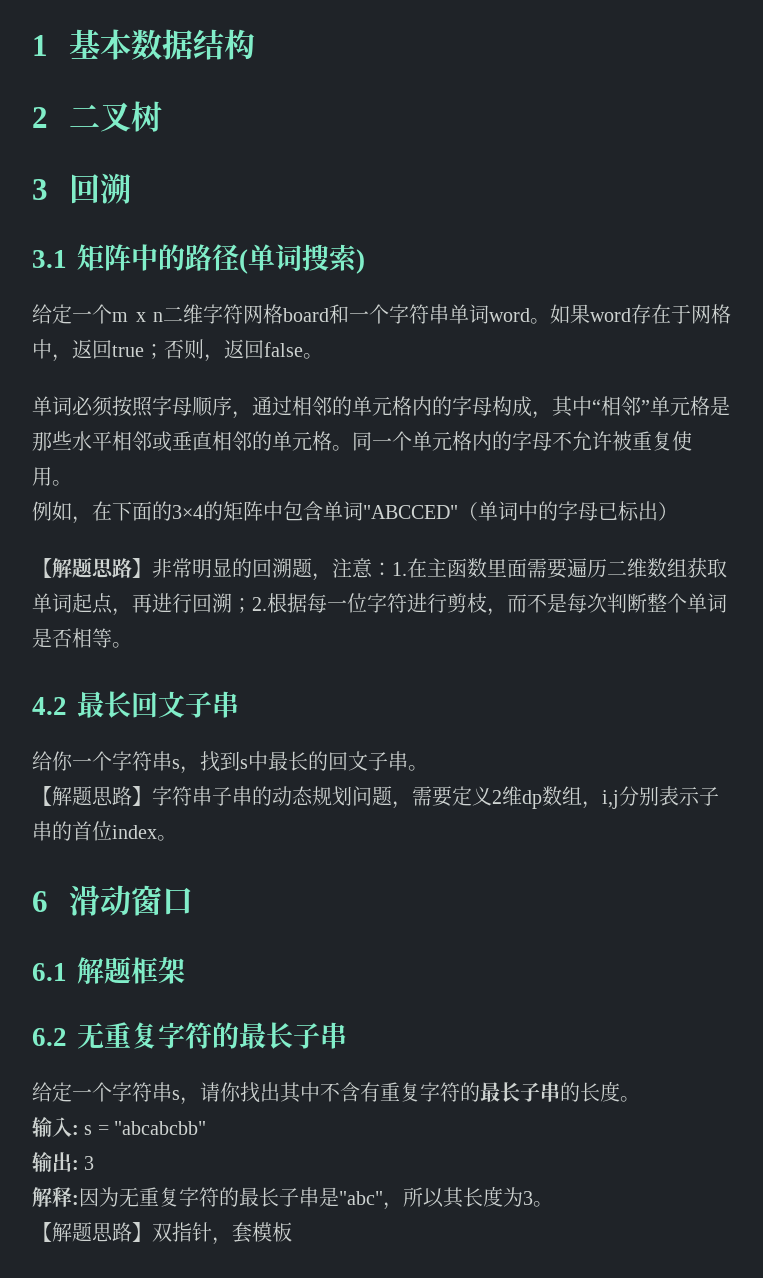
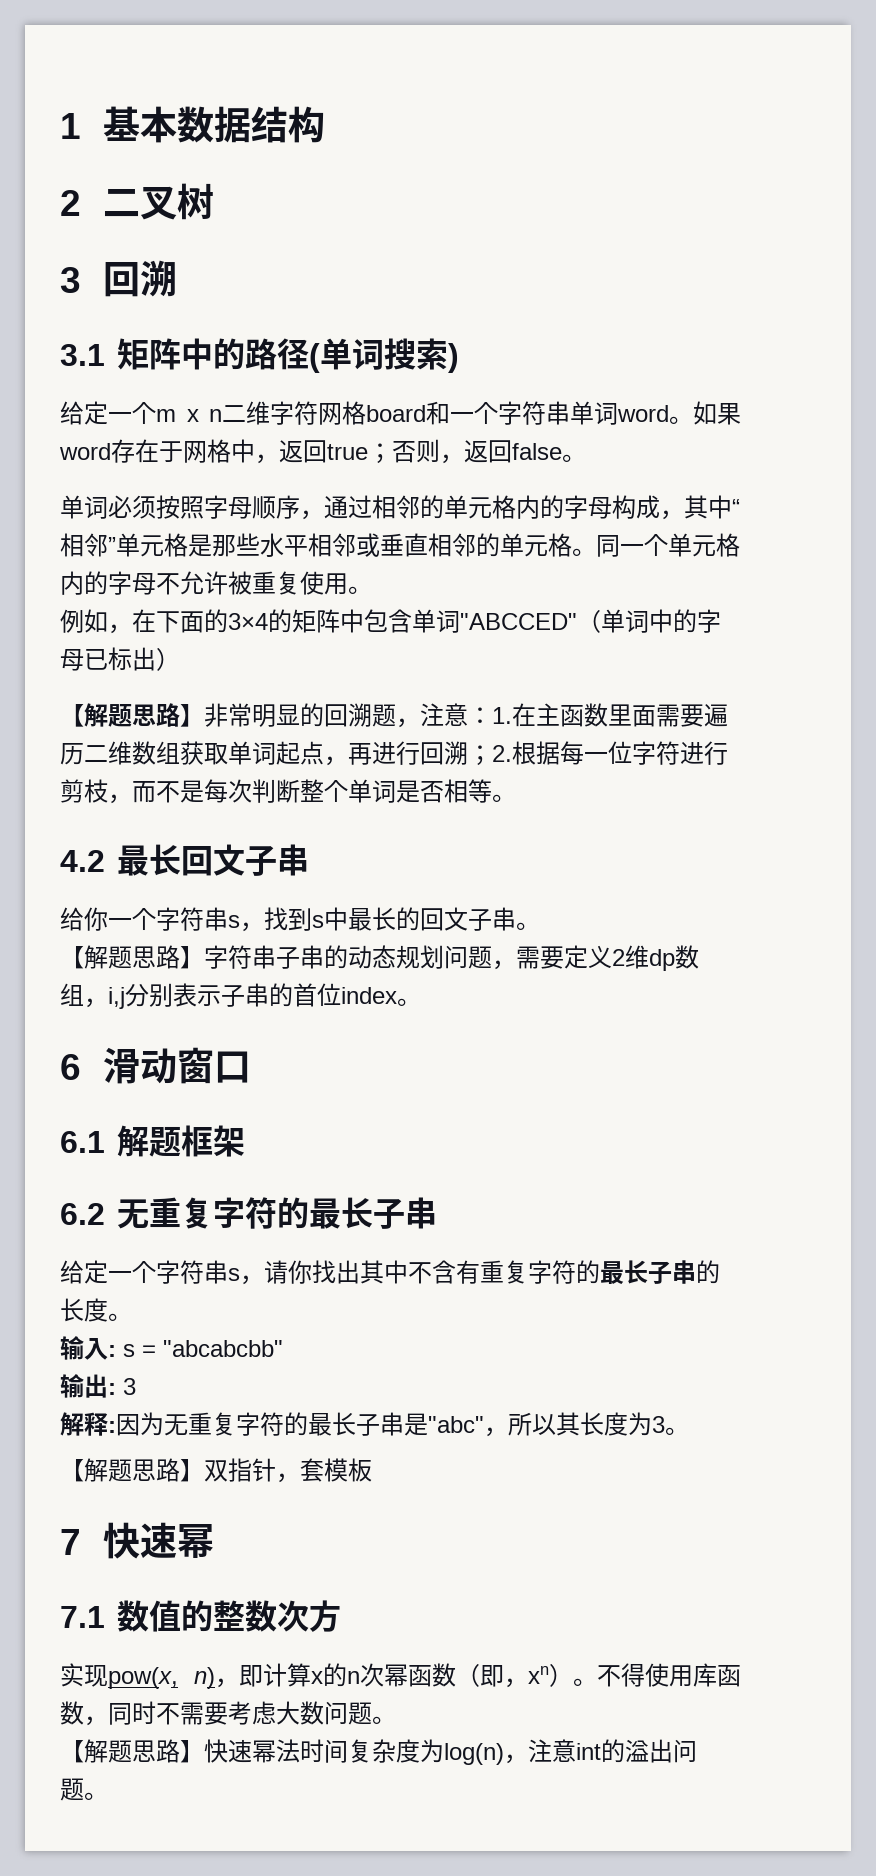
+ 7快速幂
+ 7.1数值的整数次方
+ 实现pow(x, n)，即计算x的n次幂函数（即，xn）。不得使用库函数，同时不需要考虑大数问题。
+ 【解题思路】快速幂法时间复杂度为log(n)，注意int的溢出问题。

